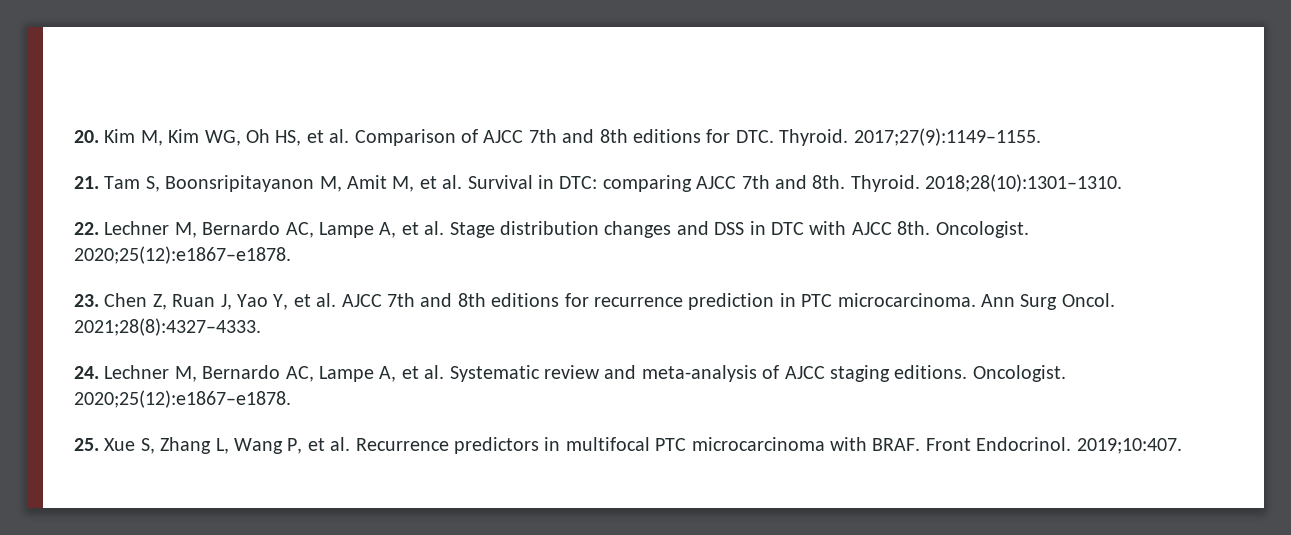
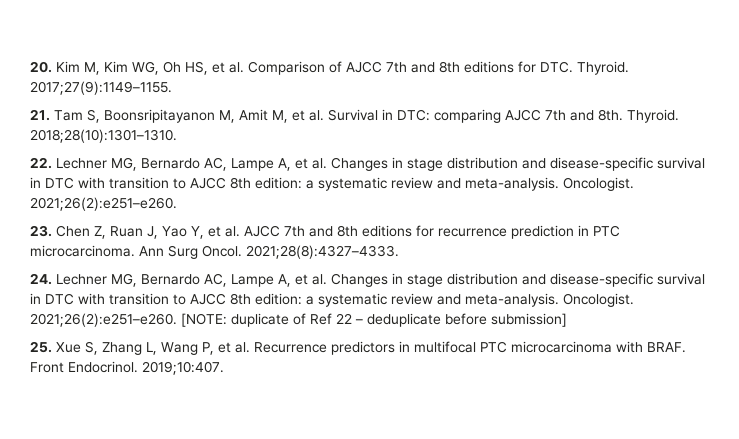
- 22. Lechner M, Bernardo AC, Lampe A, et al. Stage distribution changes and DSS in DTC with AJCC 8th. Oncologist. 2020;25(12):e1867–e1878.
+ 22. Lechner MG, Bernardo AC, Lampe A, et al. Changes in stage distribution and disease-specific survival in DTC with transition to AJCC 8th edition: a systematic review and meta-analysis. Oncologist. 2021;26(2):e251–e260.
- 24. Lechner M, Bernardo AC, Lampe A, et al. Systematic review and meta-analysis of AJCC staging editions. Oncologist. 2020;25(12):e1867–e1878.
+ 24. Lechner MG, Bernardo AC, Lampe A, et al. Changes in stage distribution and disease-specific survival in DTC with transition to AJCC 8th edition: a systematic review and meta-analysis. Oncologist. 2021;26(2):e251–e260. [NOTE: duplicate of Ref 22 – deduplicate before submission]

